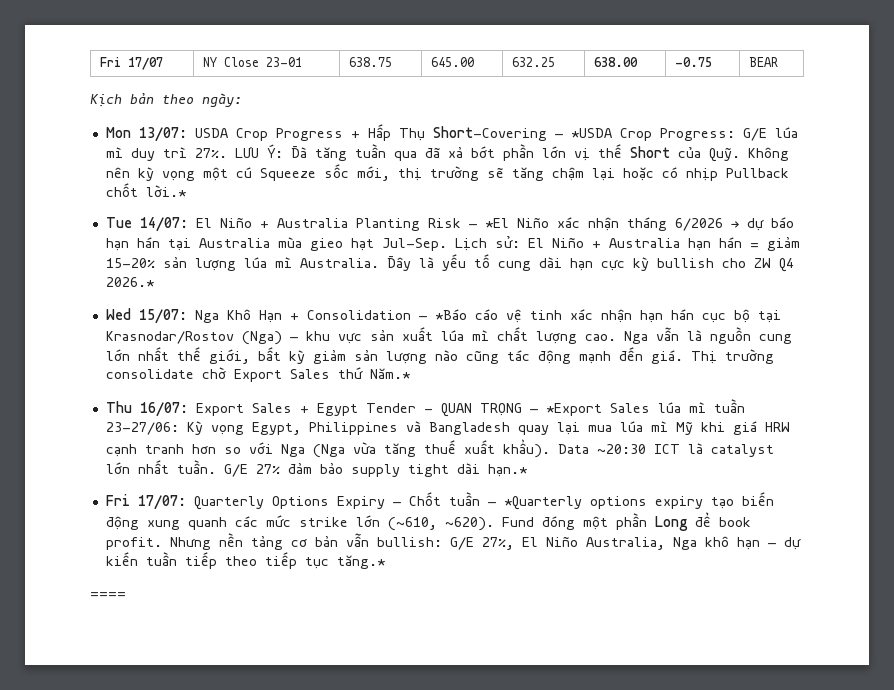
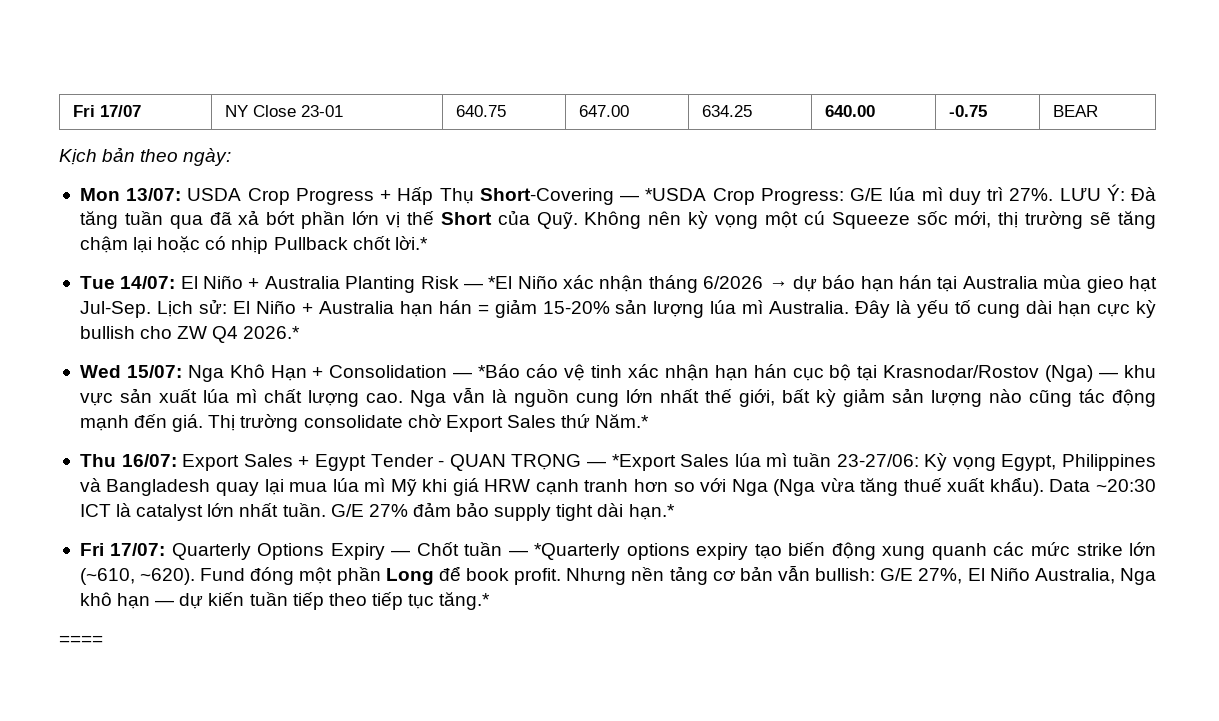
- Fri 17/07 | NY Close 23-01 | 638.75 | 645.00 | 632.25 | 638.00 | -0.75 | BEAR
+ Fri 17/07 | NY Close 23-01 | 640.75 | 647.00 | 634.25 | 640.00 | -0.75 | BEAR

